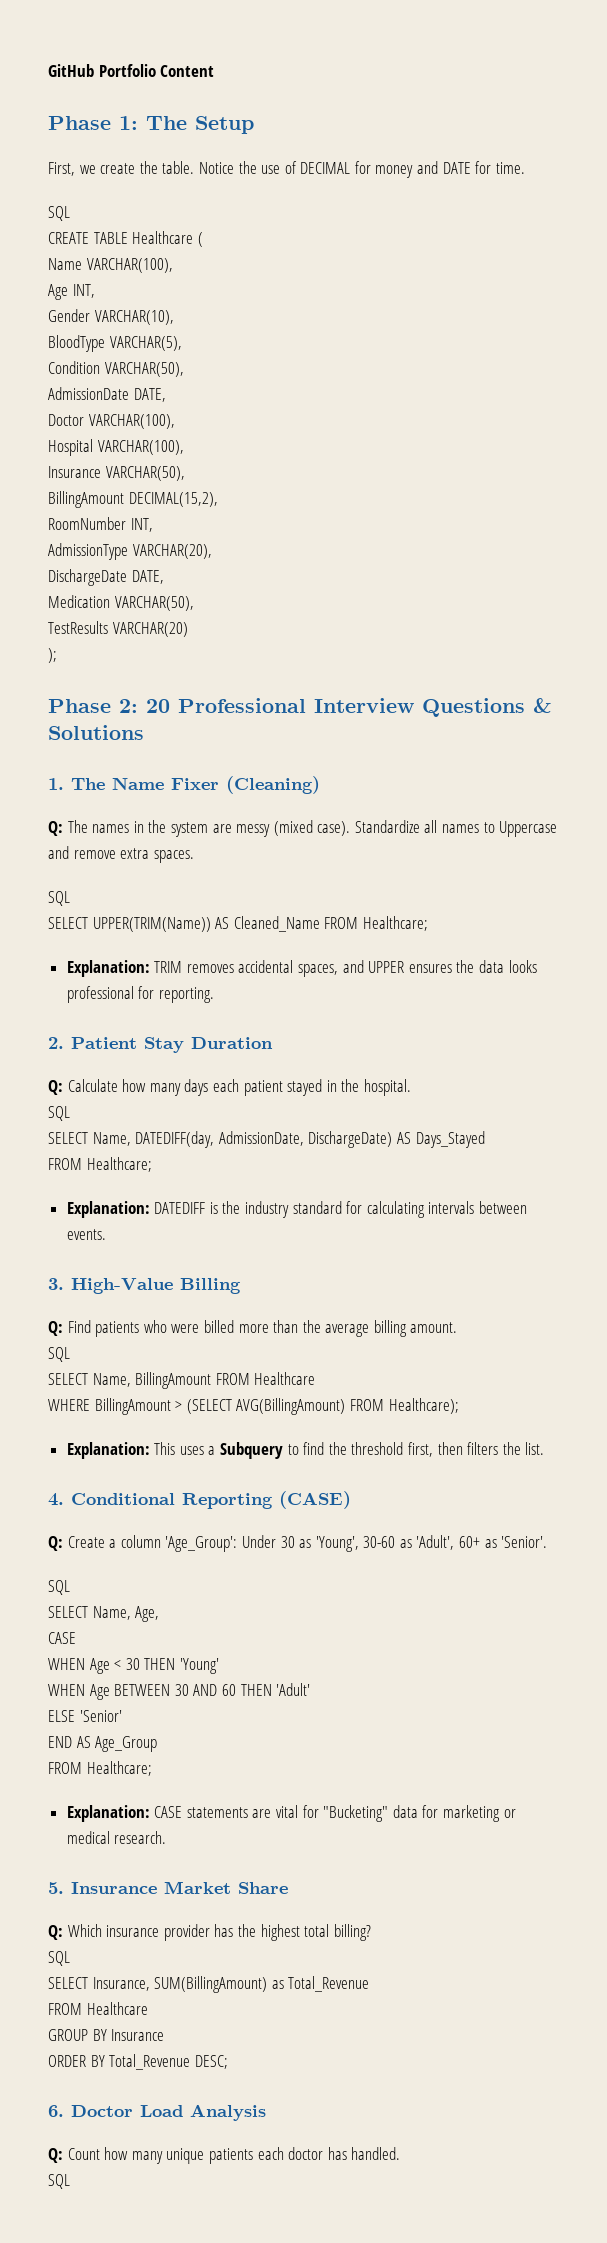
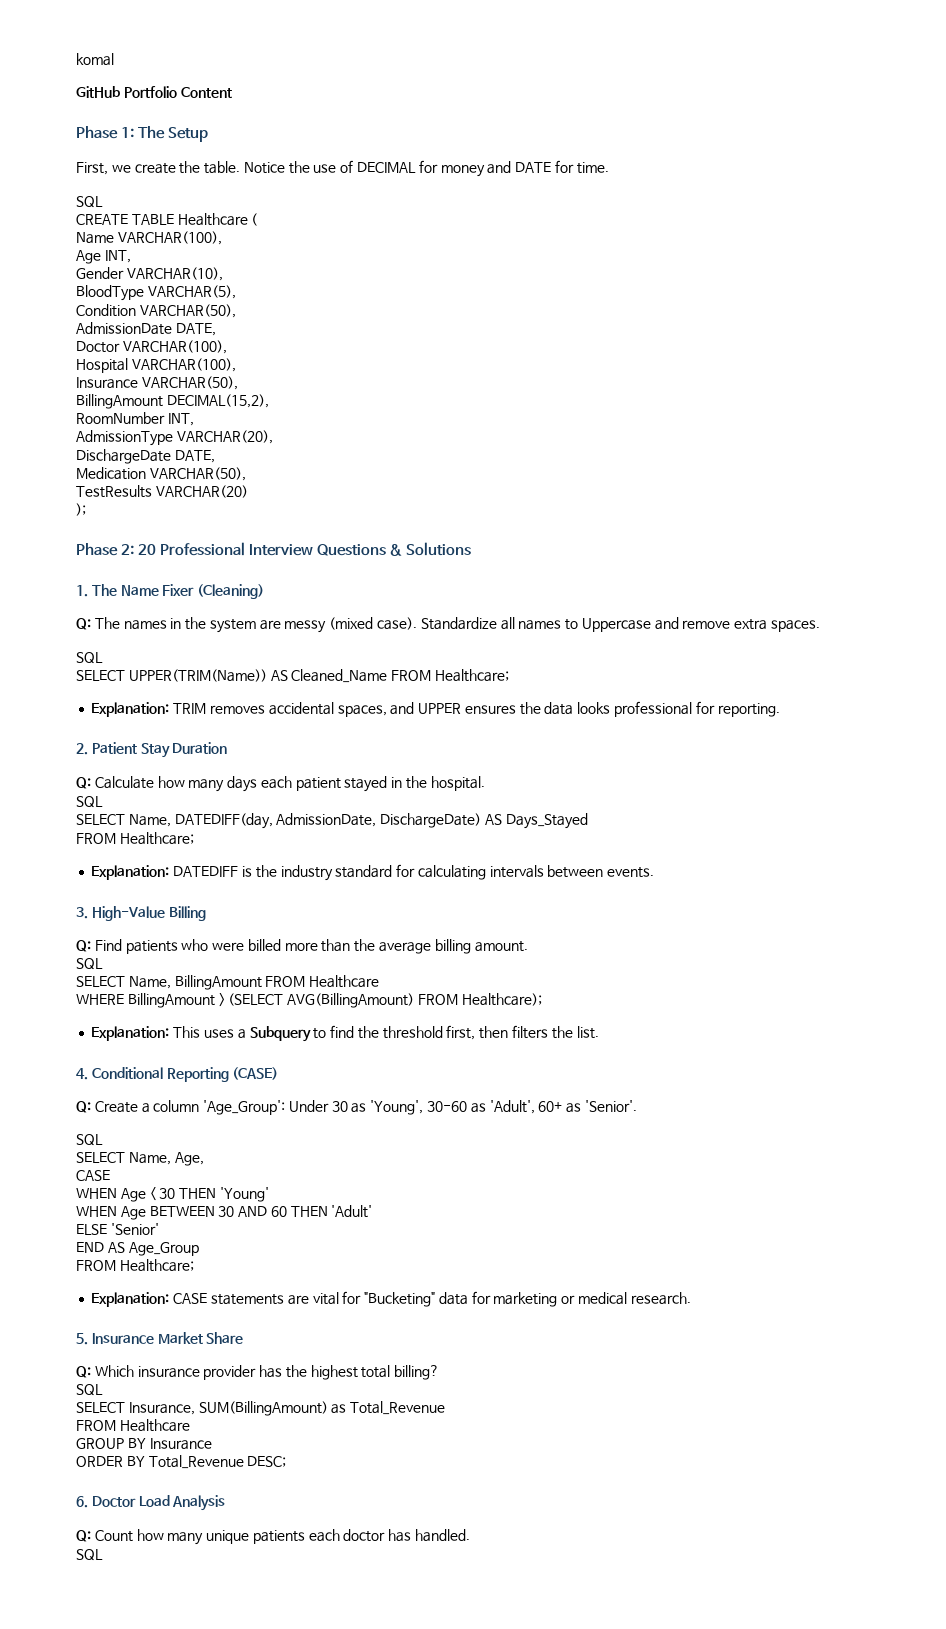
+ komal

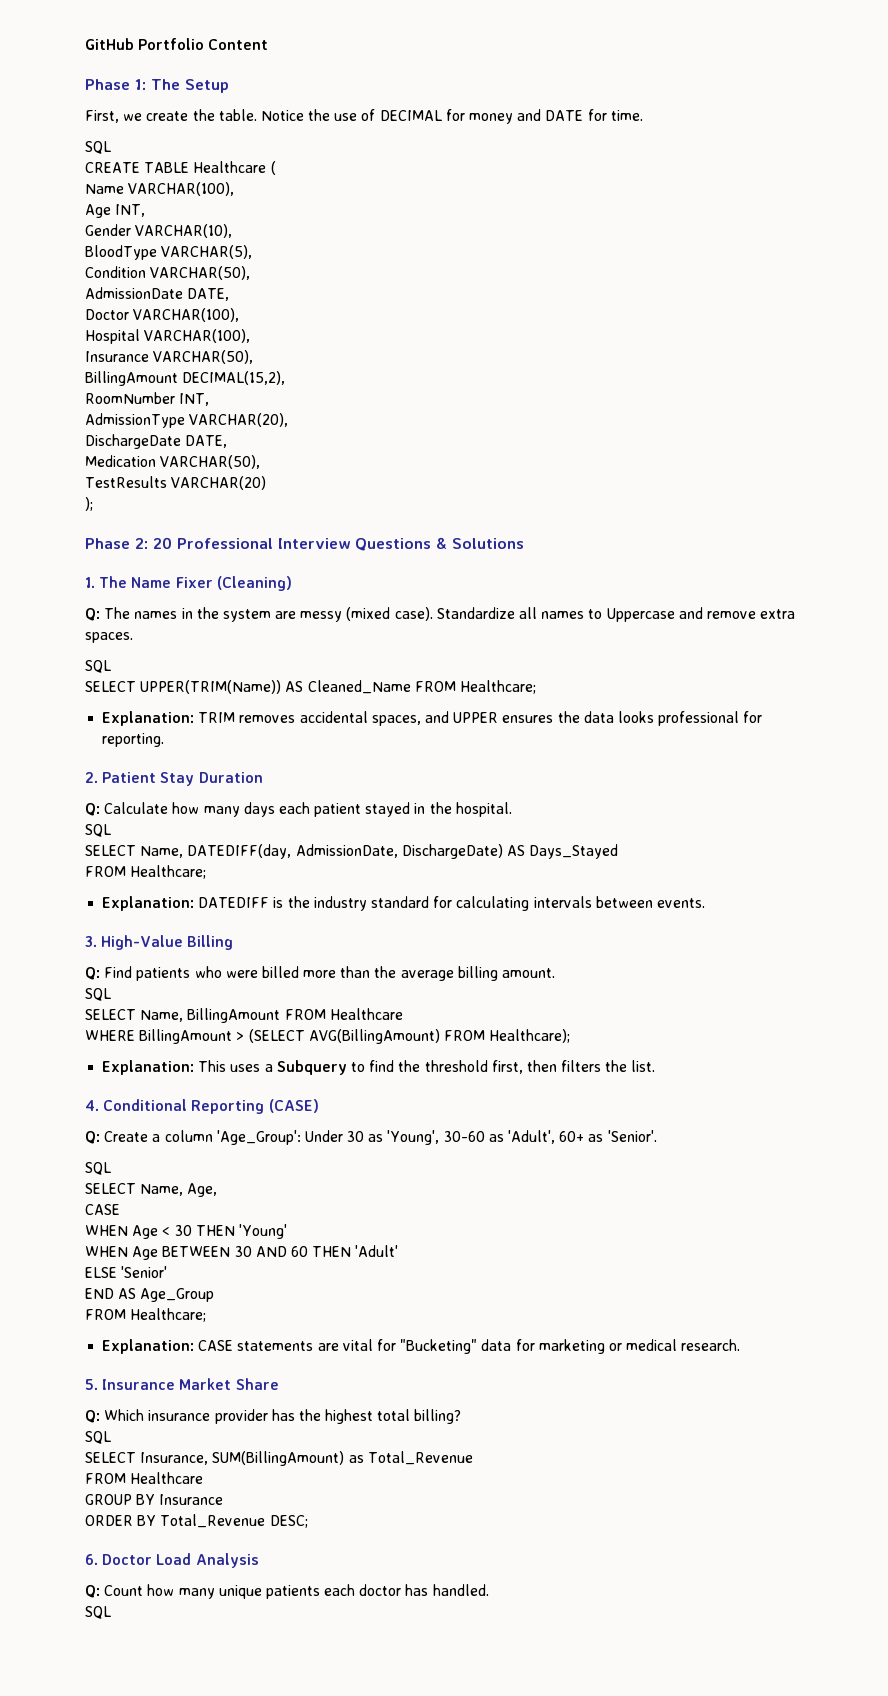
- komal

